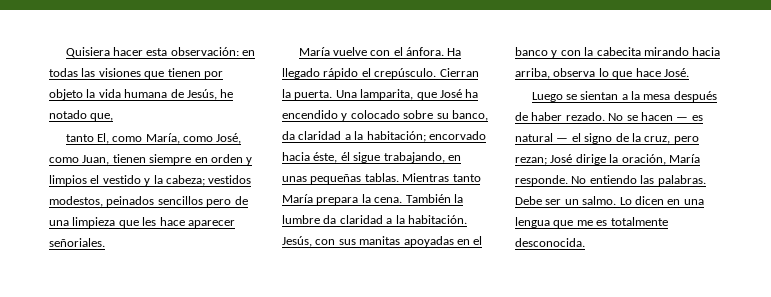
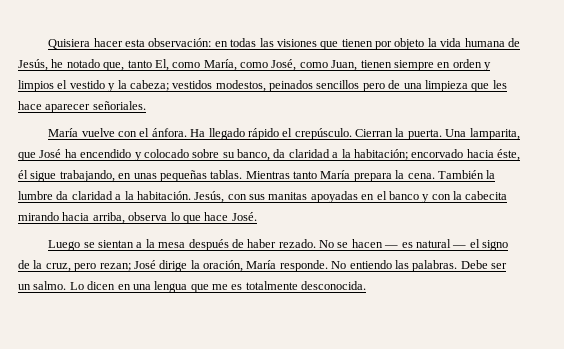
- Quisiera hacer esta observación: en todas las visiones que tienen por objeto la vida humana de Jesús, he notado que,
- tanto El, como María, como José, como Juan, tienen siempre en orden y limpios el vestido y la cabeza; vestidos modestos, peinados sencillos pero de una limpieza que les hace aparecer señoriales.
+ Quisiera hacer esta observación: en todas las visiones que tienen por objeto la vida humana de Jesús, he notado que, tanto El, como María, como José, como Juan, tienen siempre en orden y limpios el vestido y la cabeza; vestidos modestos, peinados sencillos pero de una limpieza que les hace aparecer señoriales.

